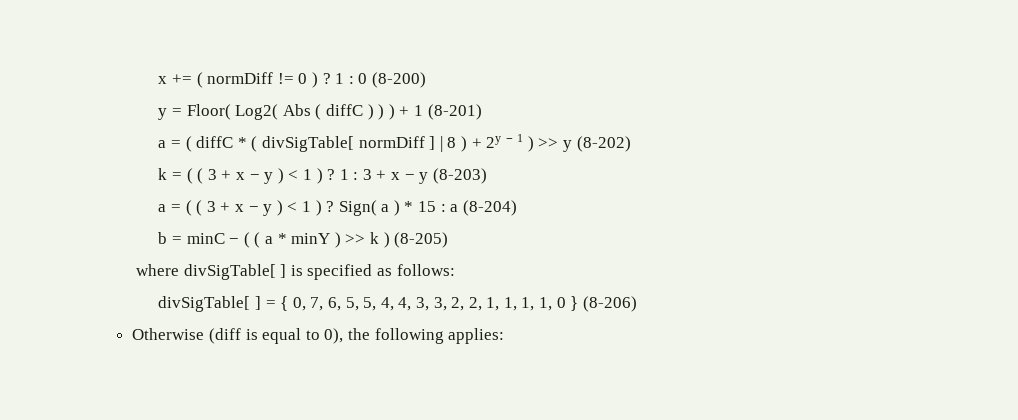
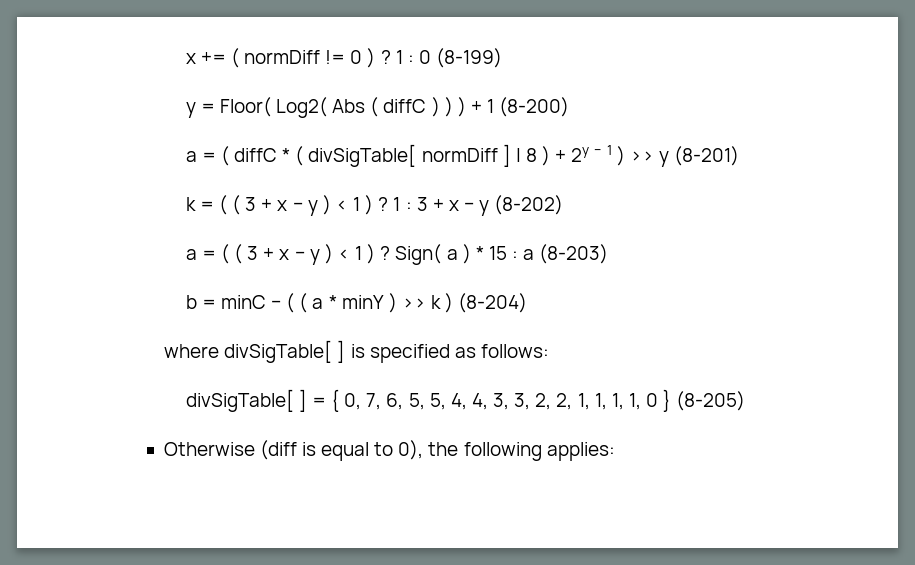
- 1 : 0 (8-200)
+ 1 : 0 (8-199)
- y = Floor( Log2( Abs ( diffC ) ) ) + 1 (8-201)
+ y = Floor( Log2( Abs ( diffC ) ) ) + 1 (8-200)
- a = ( diffC * ( divSigTable[ normDiff ] | 8 ) + 2y − 1 ) >> y (8-202)
+ a = ( diffC * ( divSigTable[ normDiff ] | 8 ) + 2y − 1 ) >> y (8-201)
- 1 : 3 + x − y (8-203)
+ 1 : 3 + x − y (8-202)
- Sign( a ) * 15 : a (8-204)
+ Sign( a ) * 15 : a (8-203)
- b = minC − ( ( a * minY ) >> k ) (8-205)
+ b = minC − ( ( a * minY ) >> k ) (8-204)
- divSigTable[ ] = { 0, 7, 6, 5, 5, 4, 4, 3, 3, 2, 2, 1, 1, 1, 1, 0 } (8-206)
+ divSigTable[ ] = { 0, 7, 6, 5, 5, 4, 4, 3, 3, 2, 2, 1, 1, 1, 1, 0 } (8-205)

